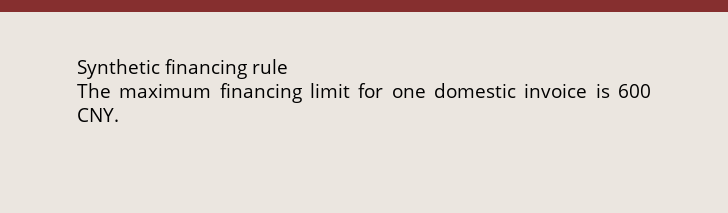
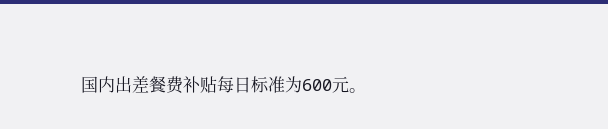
- Synthetic financing rule
- The maximum financing limit for one domestic invoice is 600 CNY.
+ 国内出差餐费补贴每日标准为600元。

